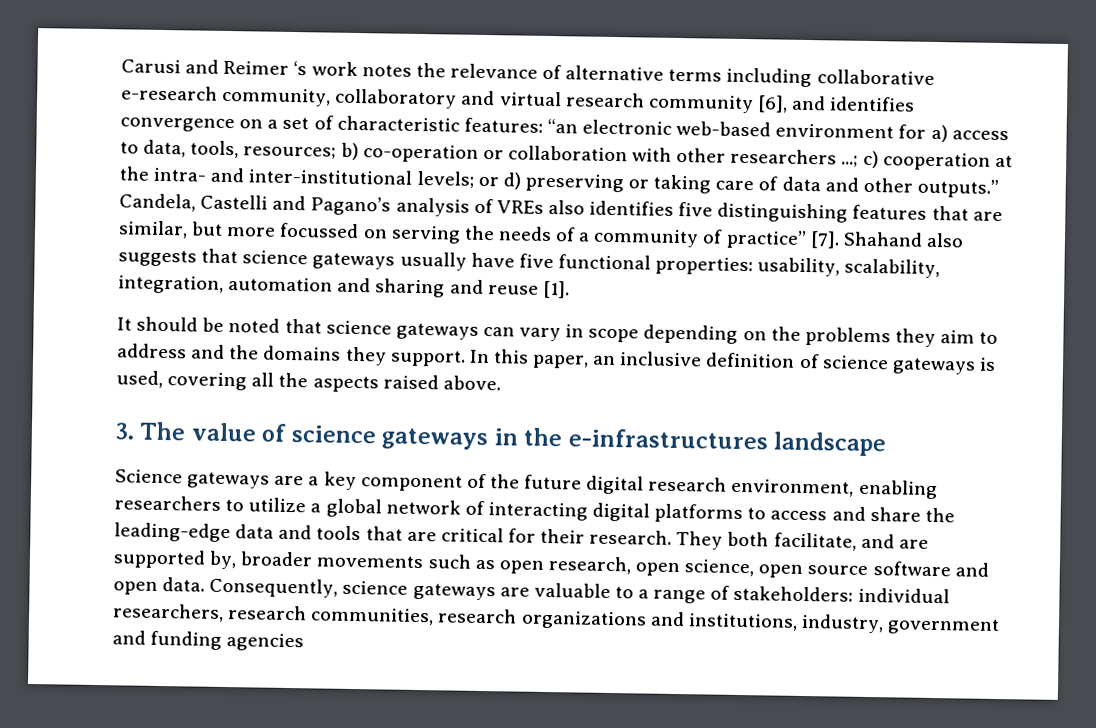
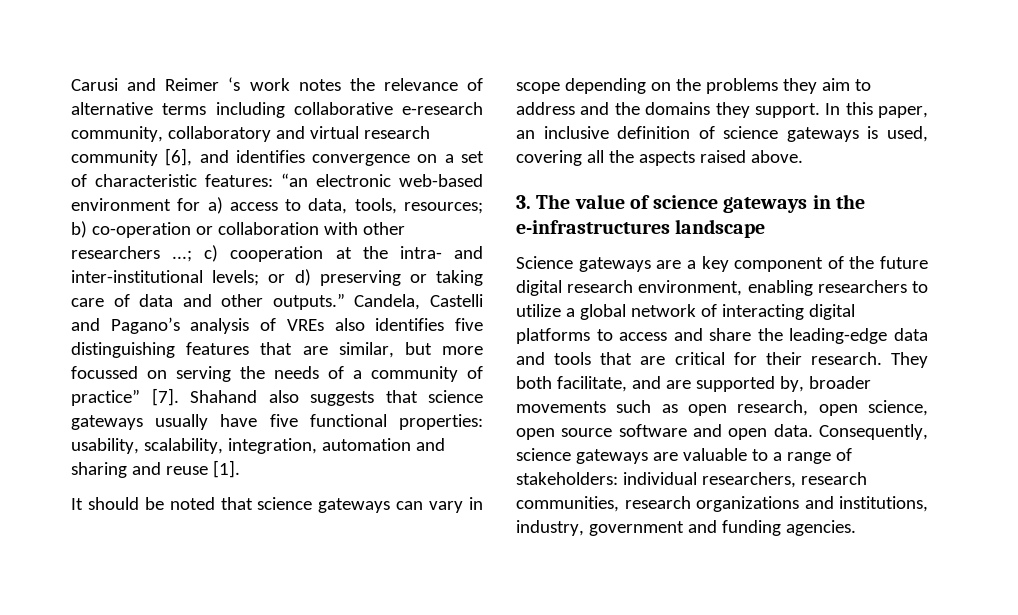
- Consequently, science gateways are valuable to a range of stakeholders: individual researchers, research communities, research organizations and institutions, industry, government and funding agencies
+ Consequently, science gateways are valuable to a range of stakeholders: individual researchers, research communities, research organizations and institutions, industry, government and funding agencies.

